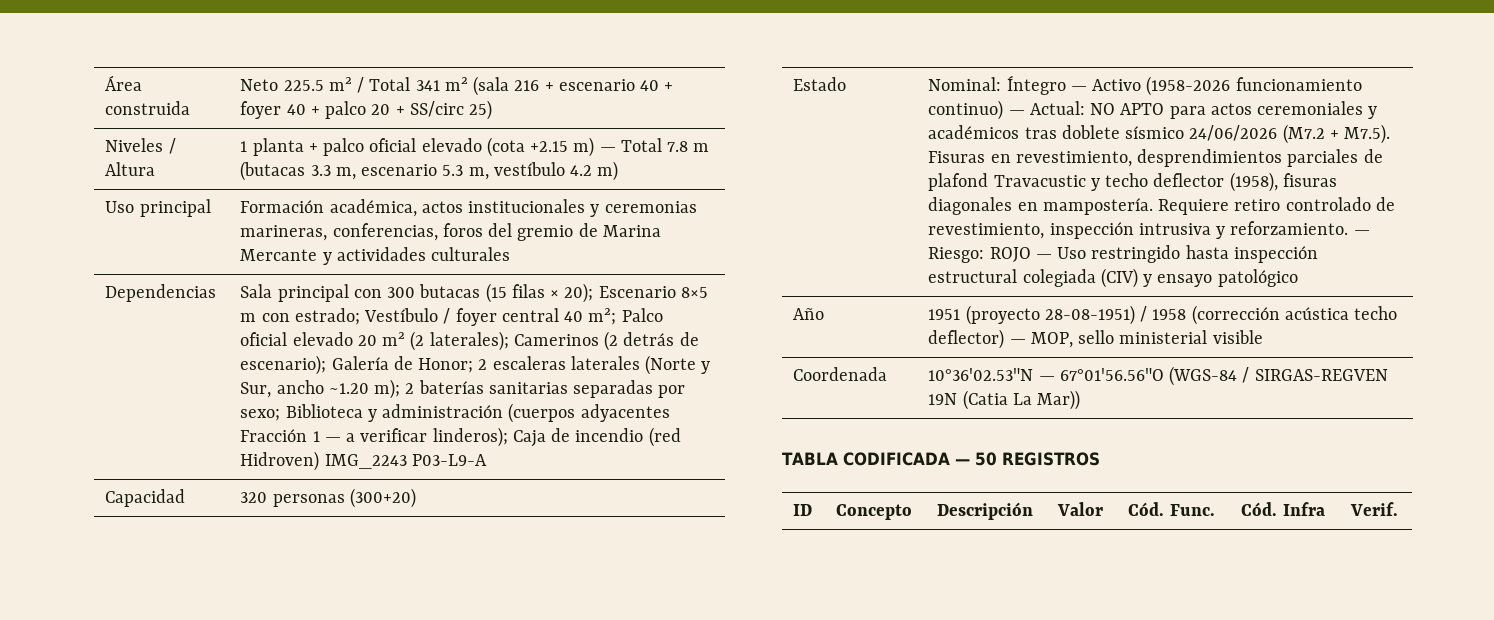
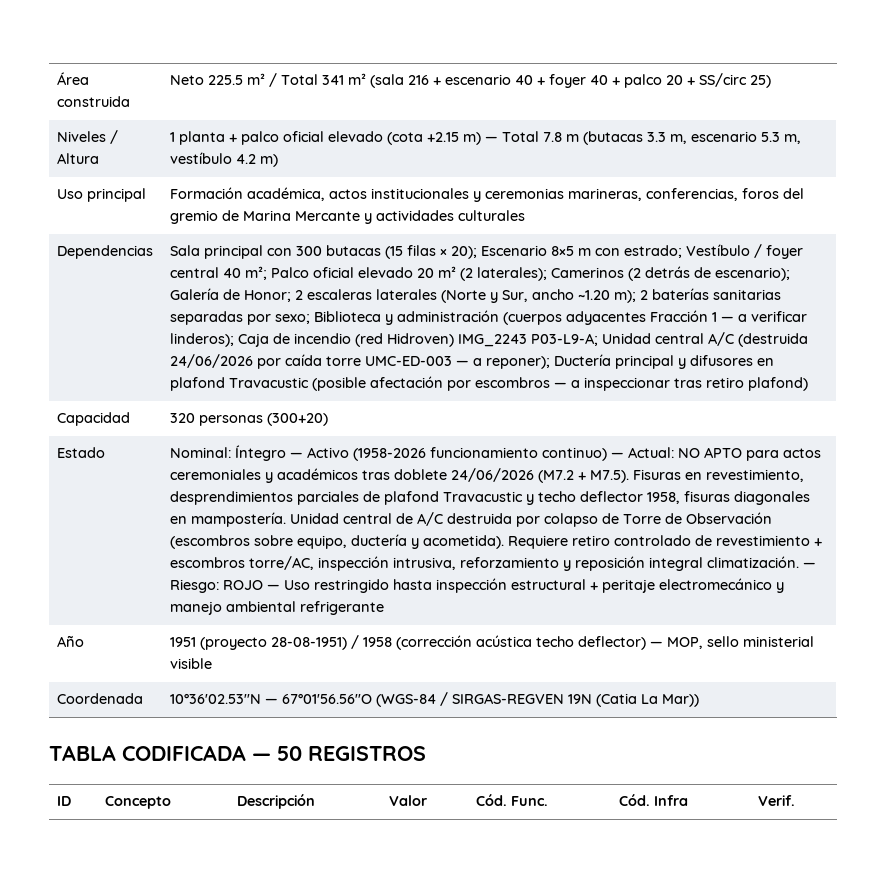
- Caja de incendio (red Hidroven) IMG_2243 P03-L9-A
+ Caja de incendio (red Hidroven) IMG_2243 P03-L9-A; Unidad central A/C (destruida 24/06/2026 por caída torre UMC-ED-003 — a reponer); Ductería principal y difusores en plafond Travacustic (posible afectación por escombros — a inspeccionar tras retiro plafond)
- Nominal: Íntegro — Activo (1958-2026 funcionamiento continuo) — Actual: NO APTO para actos ceremoniales y académicos tras doblete sísmico 24/06/2026 (M7.2 + M7.5). Fisuras en revestimiento, desprendimientos parciales de plafond Travacustic y techo deflector (1958), fisuras diagonales en mampostería.
+ Nominal: Íntegro — Activo (1958-2026 funcionamiento continuo) — Actual: NO APTO para actos ceremoniales y académicos tras doblete 24/06/2026 (M7.2 + M7.5). Fisuras en revestimiento, desprendimientos parciales de plafond Travacustic y techo deflector 1958, fisuras diagonales en mampostería.
- Requiere retiro controlado de revestimiento, inspección intrusiva y reforzamiento.
+ Unidad central de A/C destruida por colapso de Torre de Observación (escombros sobre equipo, ductería y acometida). Requiere retiro controlado de revestimiento + escombros torre/AC, inspección intrusiva, reforzamiento y reposición integral climatización.
- — Riesgo: ROJO — Uso restringido hasta inspección estructural colegiada (CIV) y ensayo patológico
+ — Riesgo: ROJO — Uso restringido hasta inspección estructural + peritaje electromecánico y manejo ambiental refrigerante

